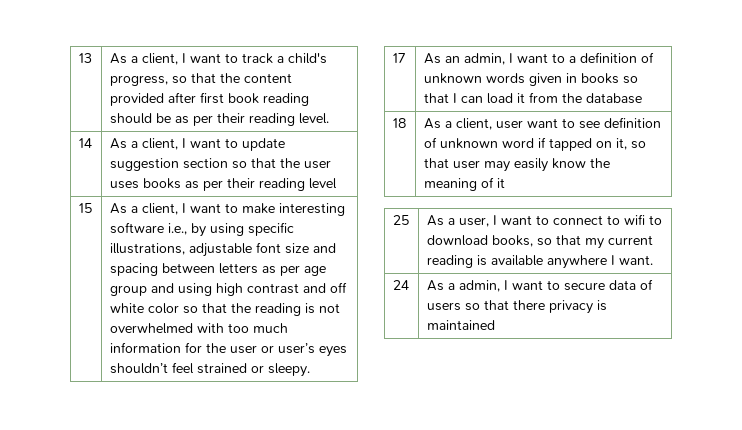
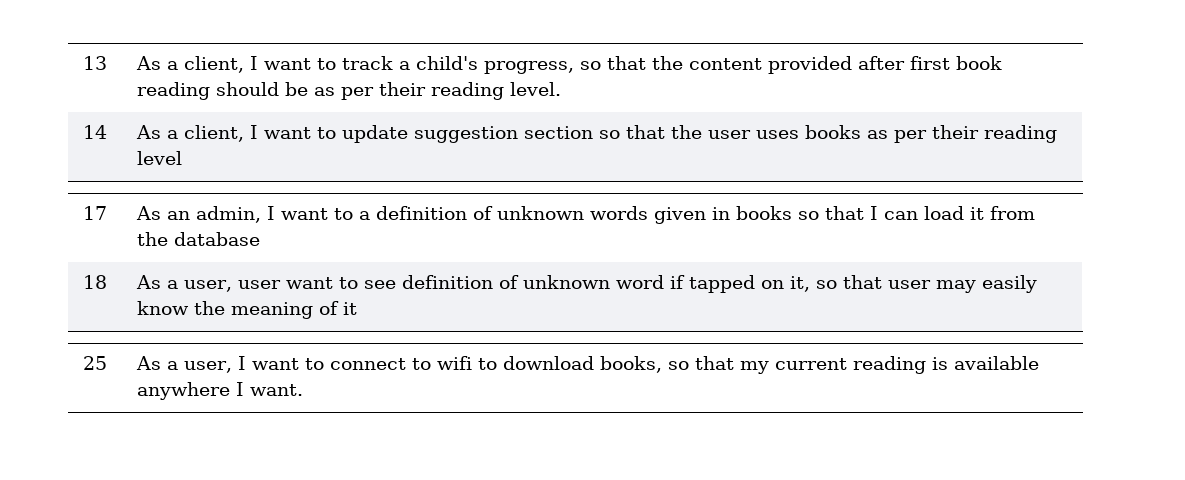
- 15 | As a client, I want to make interesting software i.e., by using specific illustrations, adjustable font size and spacing between letters as per age group and using high contrast and off white color so that the reading is not overwhelmed with too much information for the user or user’s eyes shouldn’t feel strained or sleepy.
- 18 | As a client, user want to see definition of unknown word if tapped on it, so that user may easily know the meaning of it
+ 18 | As a user, user want to see definition of unknown word if tapped on it, so that user may easily know the meaning of it
- 24 | As a admin, I want to secure data of users so that there privacy is maintained

